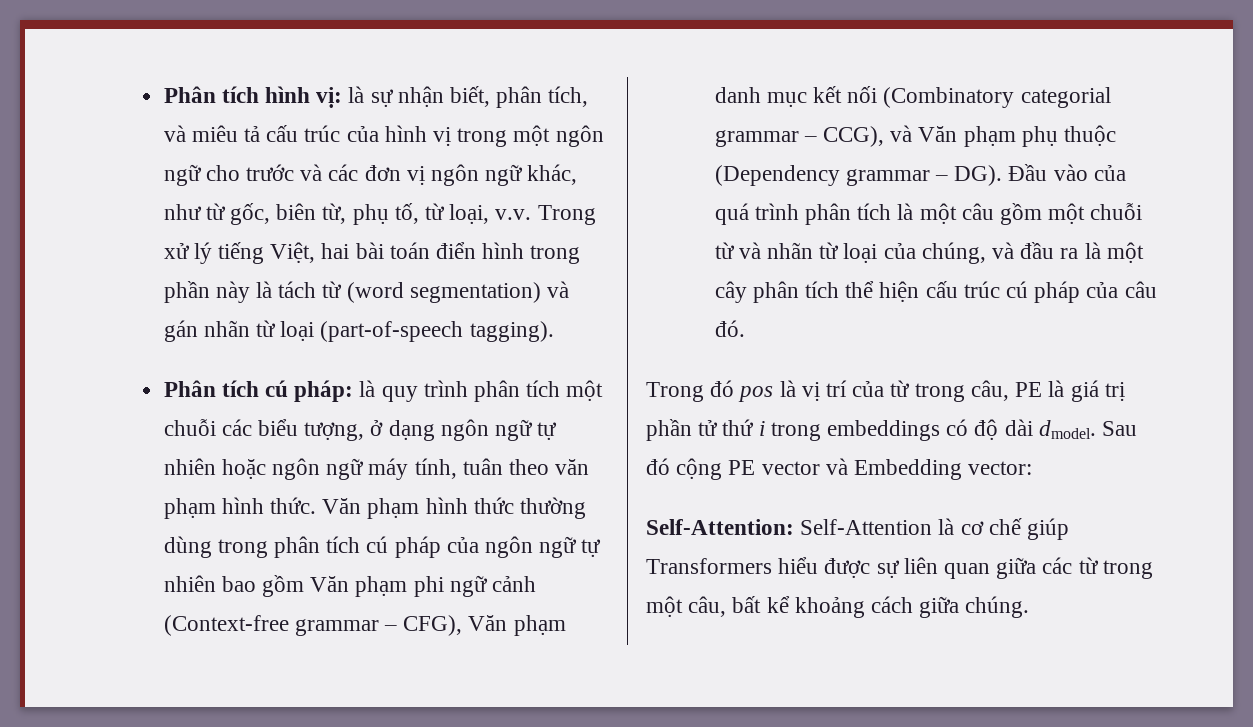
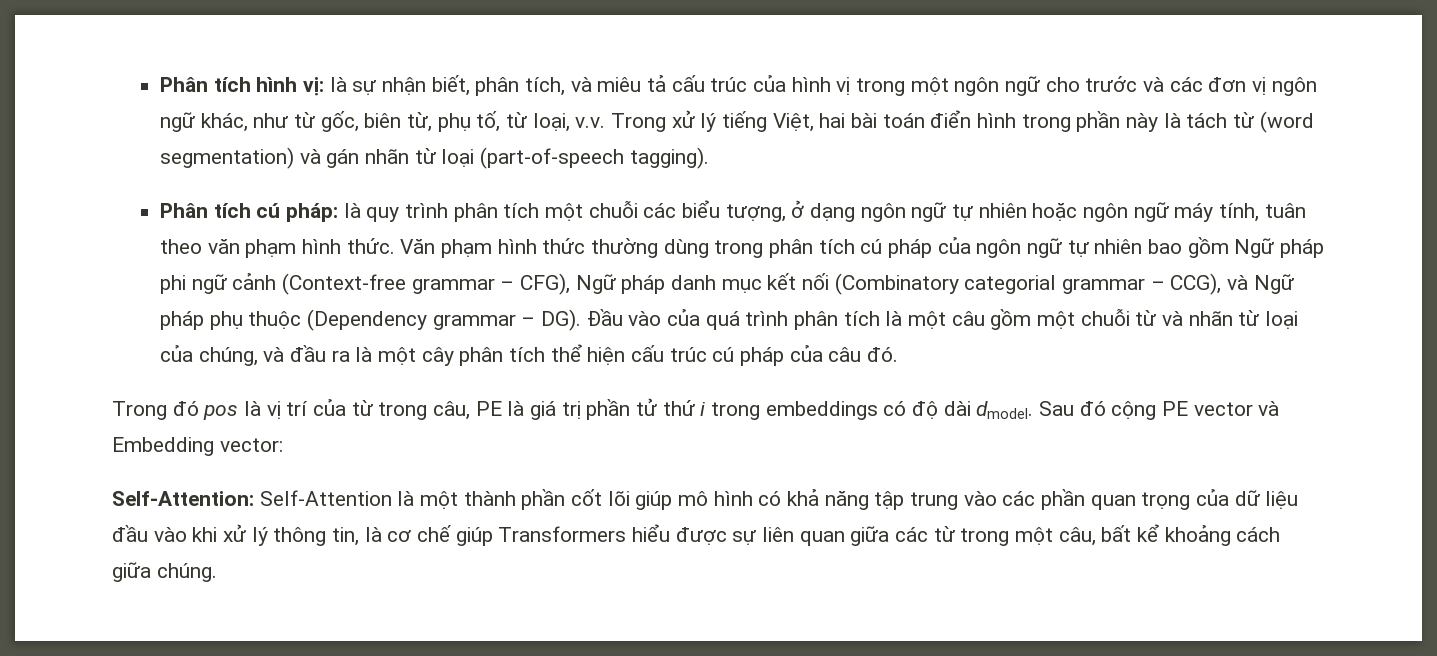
- Văn phạm hình thức thường dùng trong phân tích cú pháp của ngôn ngữ tự nhiên bao gồm Văn phạm phi ngữ cảnh (Context-free grammar – CFG), Văn phạm danh mục kết nối (Combinatory categorial grammar – CCG), và Văn phạm phụ thuộc (Dependency grammar – DG). Đầu vào của quá trình phân tích là một câu gồm một chuỗi từ và nhãn từ loại của chúng, và đầu ra là một cây phân tích thể hiện cấu trúc cú pháp của câu đó.
+ Văn phạm hình thức thường dùng trong phân tích cú pháp của ngôn ngữ tự nhiên bao gồm Ngữ pháp phi ngữ cảnh (Context-free grammar – CFG), Ngữ pháp danh mục kết nối (Combinatory categorial grammar – CCG), và Ngữ pháp phụ thuộc (Dependency grammar – DG). Đầu vào của quá trình phân tích là một câu gồm một chuỗi từ và nhãn từ loại của chúng, và đầu ra là một cây phân tích thể hiện cấu trúc cú pháp của câu đó.
- Self-Attention: Self-Attention là cơ chế giúp Transformers hiểu được sự liên quan giữa các từ trong một câu, bất kể khoảng cách giữa chúng.
+ Self-Attention: Self-Attention là một thành phần cốt lõi giúp mô hình có khả năng tập trung vào các phần quan trọng của dữ liệu đầu vào khi xử lý thông tin, là cơ chế giúp Transformers hiểu được sự liên quan giữa các từ trong một câu, bất kể khoảng cách giữa chúng.

